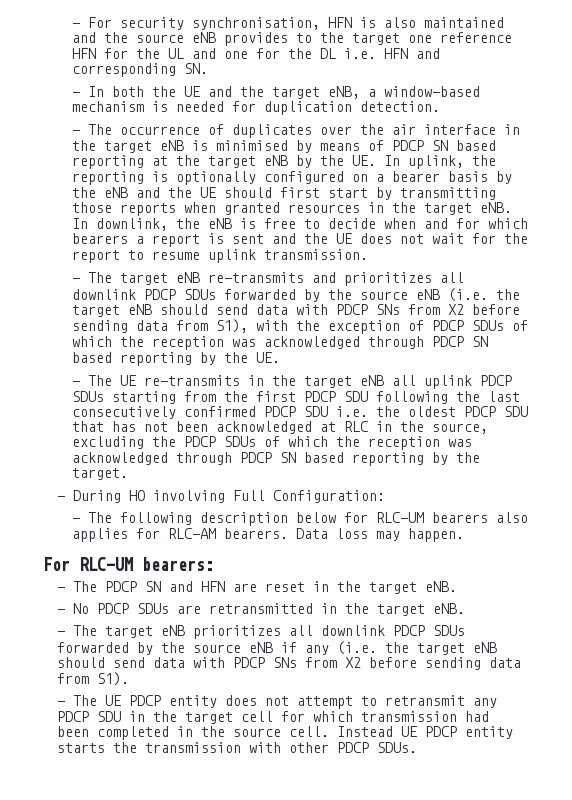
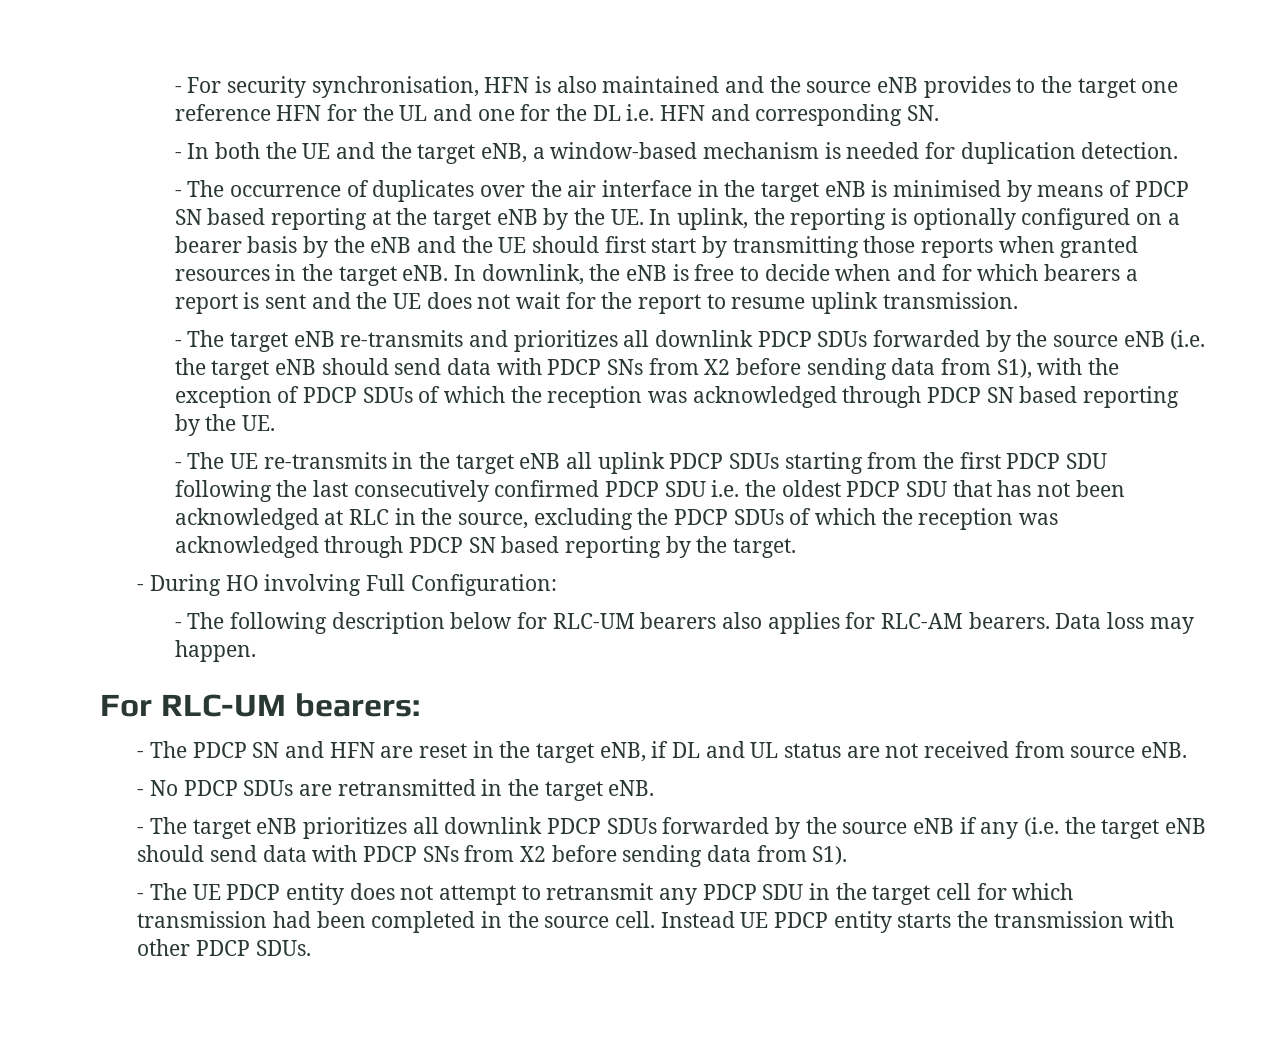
- - The PDCP SN and HFN are reset in the target eNB.
+ - The PDCP SN and HFN are reset in the target eNB, if DL and UL status are not received from source eNB.

